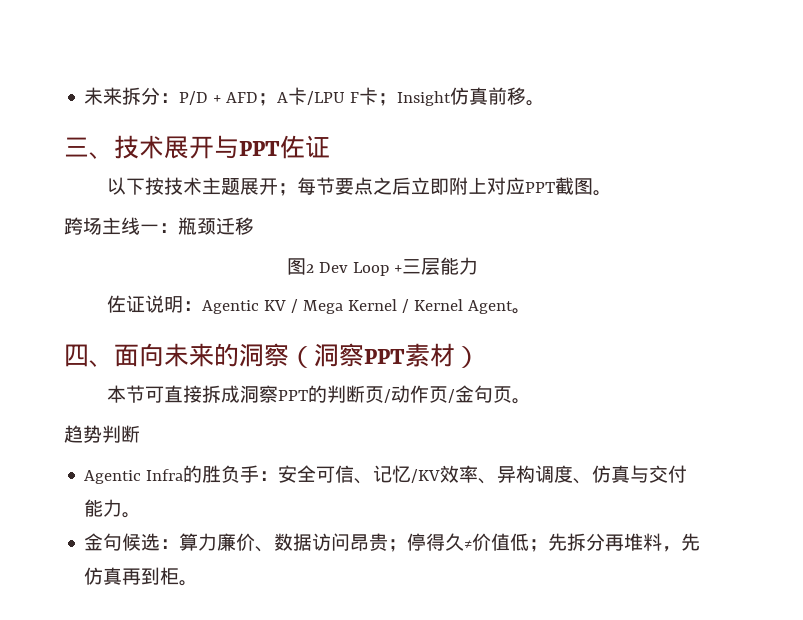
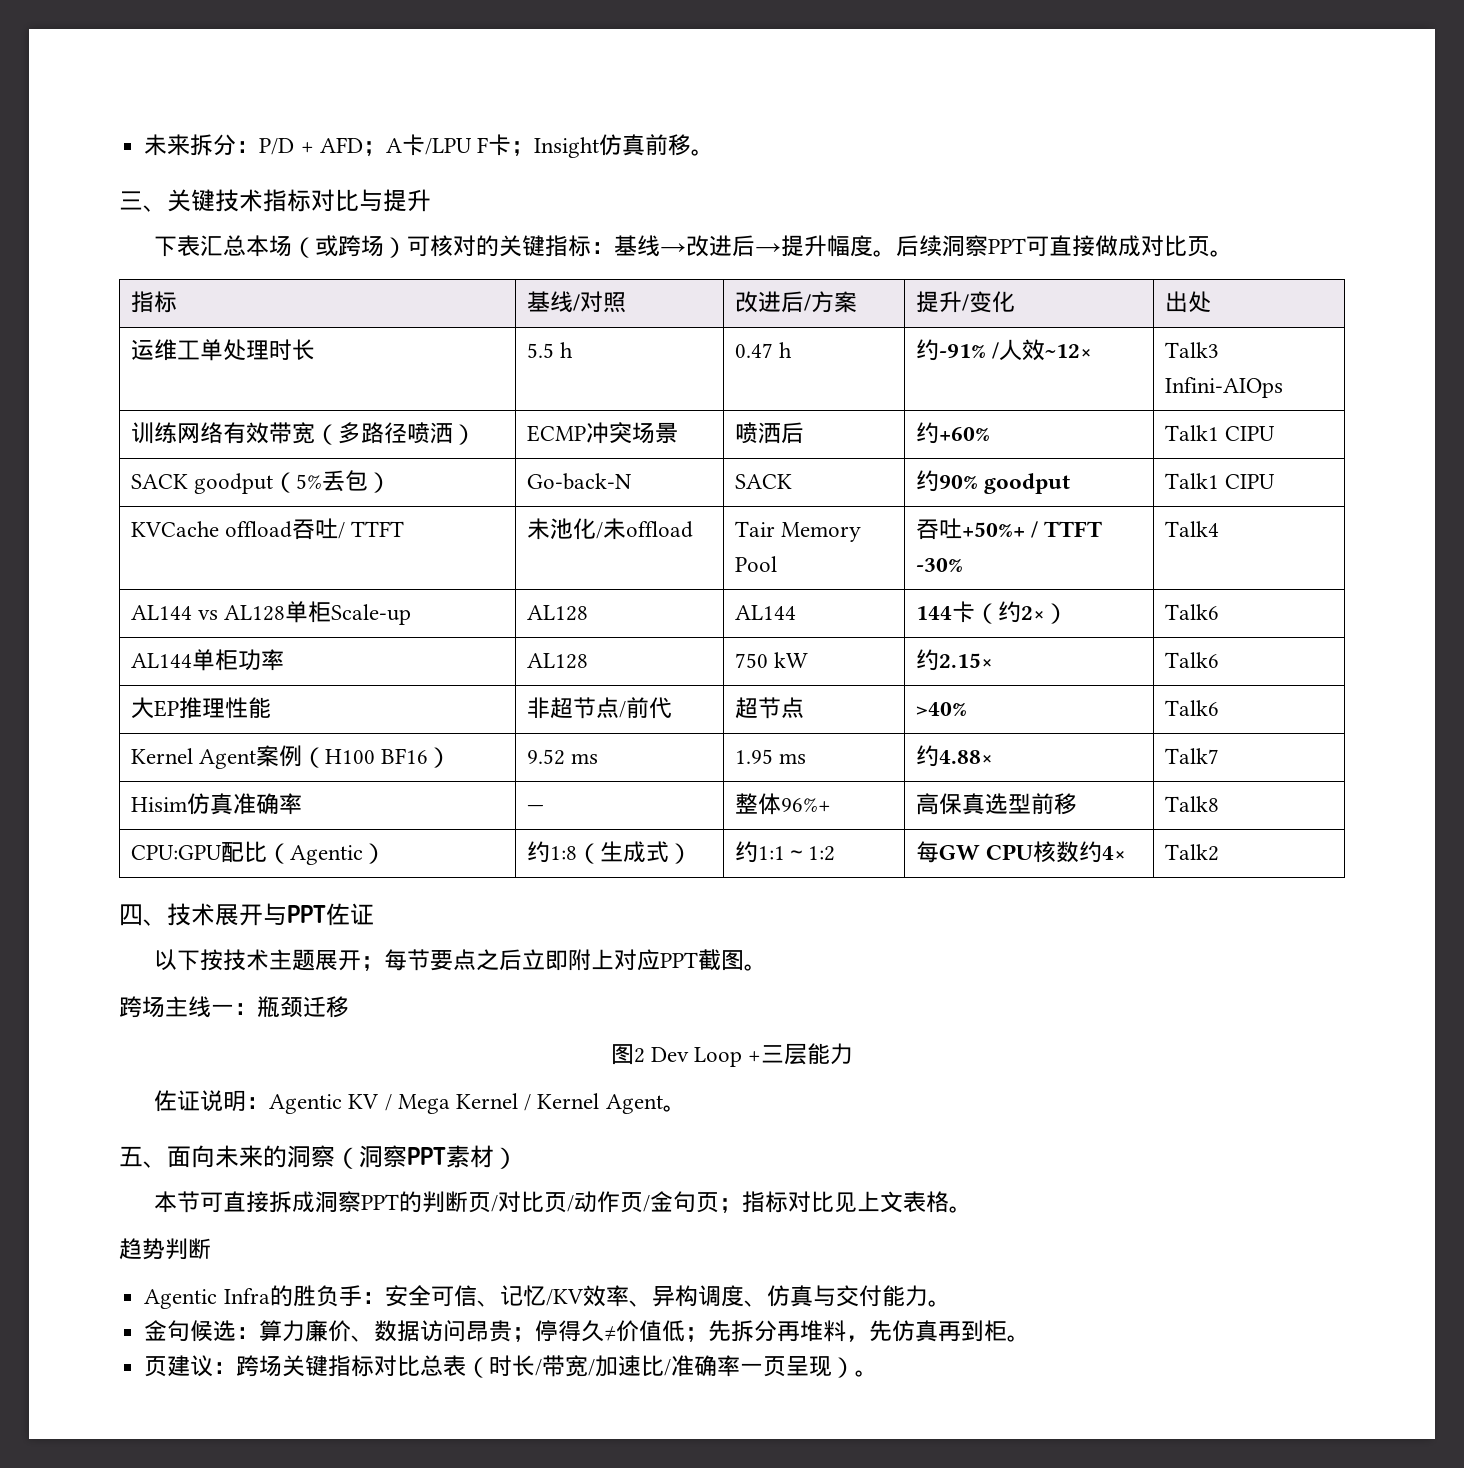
- 三、技术展开与PPT佐证
+ 三、关键技术指标对比与提升
+ 下表汇总本场（或跨场）可核对的关键指标：基线→改进后→提升幅度。后续洞察PPT可直接做成对比页。
+ 指标 | 基线/对照 | 改进后/方案 | 提升/变化 | 出处
+ 运维工单处理时长 | 5.5 h | 0.47 h | 约-91% /人效~12× | Talk3 Infini-AIOps
+ 训练网络有效带宽（多路径喷洒） | ECMP冲突场景 | 喷洒后 | 约+60% | Talk1 CIPU
+ SACK goodput（5%丢包） | Go-back-N | SACK | 约90% goodput | Talk1 CIPU
+ KVCache offload吞吐/ TTFT | 未池化/未offload | Tair Memory Pool | 吞吐+50%+ / TTFT -30% | Talk4
+ AL144 vs AL128单柜Scale-up | AL128 | AL144 | 144卡（约2×） | Talk6
+ AL144单柜功率 | AL128 | 750 kW | 约2.15× | Talk6
+ 大EP推理性能 | 非超节点/前代 | 超节点 | >40% | Talk6
+ Kernel Agent案例（H100 BF16） | 9.52 ms | 1.95 ms | 约4.88× | Talk7
+ Hisim仿真准确率 | — | 整体96%+ | 高保真选型前移 | Talk8
+ CPU:GPU配比（Agentic） | 约1:8（生成式） | 约1:1～1:2 | 每GW CPU核数约4× | Talk2
+ 四、技术展开与PPT佐证
- 四、面向未来的洞察（洞察PPT素材）
+ 五、面向未来的洞察（洞察PPT素材）
- 本节可直接拆成洞察PPT的判断页/动作页/金句页。
+ 本节可直接拆成洞察PPT的判断页/对比页/动作页/金句页；指标对比见上文表格。
+ 页建议：跨场关键指标对比总表（时长/带宽/加速比/准确率一页呈现）。

